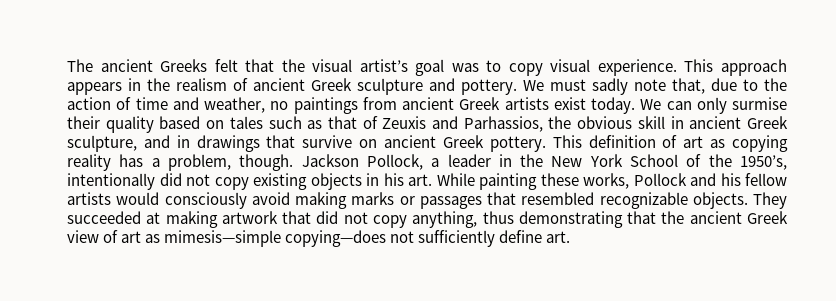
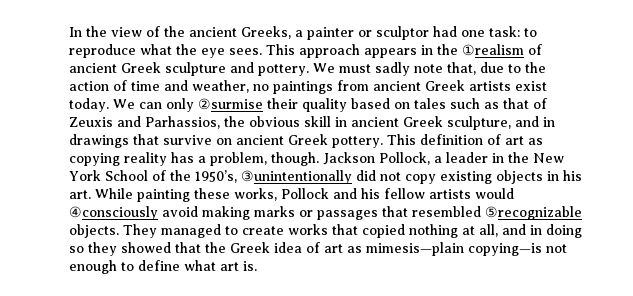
- The ancient Greeks felt that the visual artist’s goal was to copy visual experience.
+ In the view of the ancient Greeks, a painter or sculptor had one task: to reproduce what the eye sees.
- This approach appears in the realism of ancient Greek sculpture and pottery.
+ This approach appears in the ①realism of ancient Greek sculpture and pottery.
- We can only surmise their quality based on tales such as that of Zeuxis and Parhassios, the obvious skill in ancient Greek sculpture, and in drawings that survive on ancient Greek pottery.
+ We can only ②surmise their quality based on tales such as that of Zeuxis and Parhassios, the obvious skill in ancient Greek sculpture, and in drawings that survive on ancient Greek pottery.
- Jackson Pollock, a leader in the New York School of the 1950’s, intentionally did not copy existing objects in his art. While painting these works, Pollock and his fellow artists would consciously avoid making marks or passages that resembled recognizable objects.
+ Jackson Pollock, a leader in the New York School of the 1950’s, ③unintentionally did not copy existing objects in his art. While painting these works, Pollock and his fellow artists would ④consciously avoid making marks or passages that resembled ⑤recognizable objects.
- They succeeded at making artwork that did not copy anything, thus demonstrating that the ancient Greek view of art as mimesis—simple copying—does not sufficiently define art.
+ They managed to create works that copied nothing at all, and in doing so they showed that the Greek idea of art as mimesis—plain copying—is not enough to define what art is.

